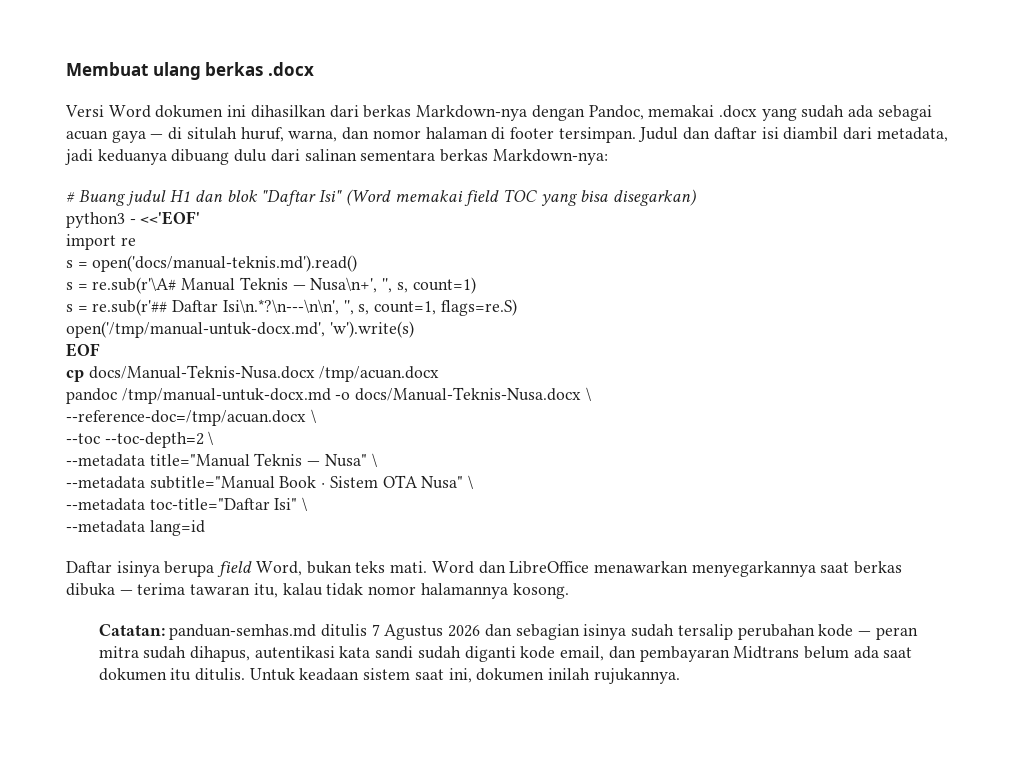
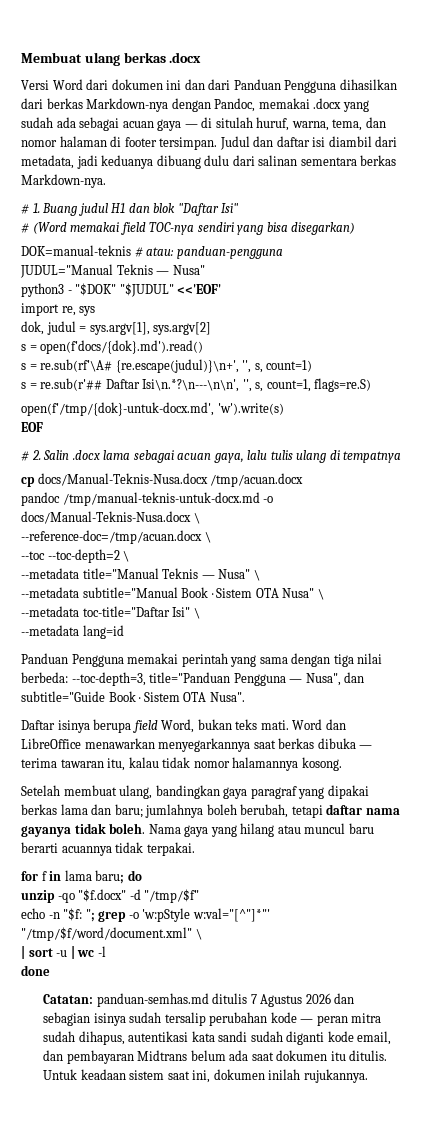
- Versi Word dokumen ini dihasilkan dari berkas Markdown-nya dengan Pandoc, memakai .docx yang sudah ada sebagai acuan gaya — di situlah huruf, warna, dan nomor halaman di footer tersimpan.
+ Versi Word dari dokumen ini dan dari Panduan Pengguna dihasilkan dari berkas Markdown-nya dengan Pandoc, memakai .docx yang sudah ada sebagai acuan gaya — di situlah huruf, warna, tema, dan nomor halaman di footer tersimpan.
- Judul dan daftar isi diambil dari metadata, jadi keduanya dibuang dulu dari salinan sementara berkas Markdown-nya:
- # Buang judul H1 dan blok "Daftar Isi" (Word memakai field TOC yang bisa disegarkan)
+ Judul dan daftar isi diambil dari metadata, jadi keduanya dibuang dulu dari salinan sementara berkas Markdown-nya.
+ # 1. Buang judul H1 dan blok "Daftar Isi"
+ # (Word memakai field TOC-nya sendiri yang bisa disegarkan)
+ DOK=manual-teknis # atau: panduan-pengguna
+ JUDUL="Manual Teknis — Nusa"
- python3 - <<'EOF'
+ python3 - "$DOK" "$JUDUL" <<'EOF'
- import re
- s = open('docs/manual-teknis.md').read()
- s = re.sub(r'\A# Manual Teknis — Nusa\n+', '', s, count=1)
+ import re, sys
+ dok, judul = sys.argv[1], sys.argv[2]
+ s = open(f'docs/{dok}.md').read()
+ s = re.sub(rf'\A# {re.escape(judul)}\n+', '', s, count=1)
- open('/tmp/manual-untuk-docx.md', 'w').write(s)
+ open(f'/tmp/{dok}-untuk-docx.md', 'w').write(s)
+ # 2. Salin .docx lama sebagai acuan gaya, lalu tulis ulang di tempatnya
- pandoc /tmp/manual-untuk-docx.md -o docs/Manual-Teknis-Nusa.docx \
+ pandoc /tmp/manual-teknis-untuk-docx.md -o docs/Manual-Teknis-Nusa.docx \
+ Panduan Pengguna memakai perintah yang sama dengan tiga nilai berbeda: --toc-depth=3, title="Panduan Pengguna — Nusa", dan subtitle="Guide Book · Sistem OTA Nusa".
+ Setelah membuat ulang, bandingkan gaya paragraf yang dipakai berkas lama dan baru; jumlahnya boleh berubah, tetapi daftar nama gayanya tidak boleh. Nama gaya yang hilang atau muncul baru berarti acuannya tidak terpakai.
+ for f in lama baru; do
+ unzip -qo "$f.docx" -d "/tmp/$f"
+ echo -n "$f: "; grep -o 'w:pStyle w:val="[^"]*"' "/tmp/$f/word/document.xml" \
+ | sort -u | wc -l
+ done

